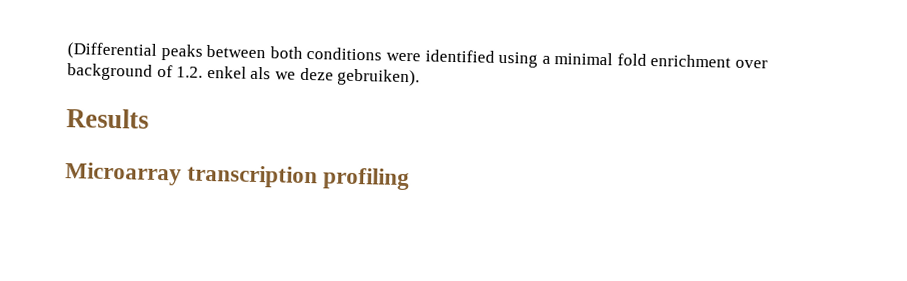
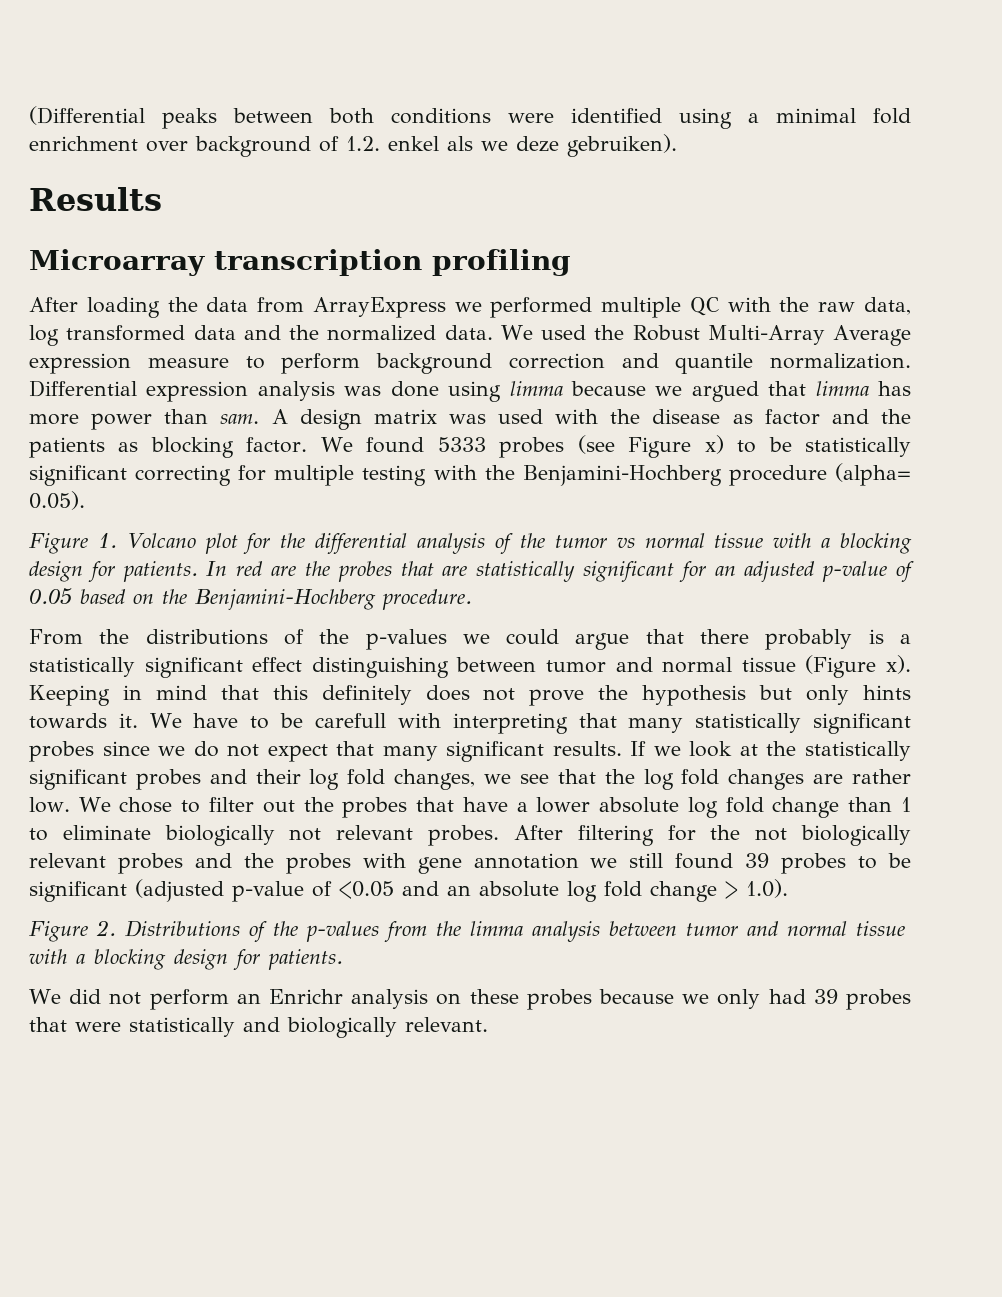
+ After loading the data from ArrayExpress we performed multiple QC with the raw data, log transformed data and the normalized data. We used the Robust Multi-Array Average expression measure to perform background correction and quantile normalization. Differential expression analysis was done using limma because we argued that limma has more power than sam. A design matrix was used with the disease as factor and the patients as blocking factor. We found 5333 probes (see Figure x) to be statistically significant correcting for multiple testing with the Benjamini-Hochberg procedure (alpha= 0.05).
+ Figure 1. Volcano plot for the differential analysis of the tumor vs normal tissue with a blocking design for patients. In red are the probes that are statistically significant for an adjusted p-value of 0.05 based on the Benjamini-Hochberg procedure.
+ From the distributions of the p-values we could argue that there probably is a statistically significant effect distinguishing between tumor and normal tissue (Figure x). Keeping in mind that this definitely does not prove the hypothesis but only hints towards it. We have to be carefull with interpreting that many statistically significant probes since we do not expect that many significant results. If we look at the statistically significant probes and their log fold changes, we see that the log fold changes are rather low. We chose to filter out the probes that have a lower absolute log fold change than 1 to eliminate biologically not relevant probes. After filtering for the not biologically relevant probes and the probes with gene annotation we still found 39 probes to be significant (adjusted p-value of <0.05 and an absolute log fold change > 1.0).
+ Figure 2. Distributions of the p-values from the limma analysis between tumor and normal tissue with a blocking design for patients.
+ We did not perform an Enrichr analysis on these probes because we only had 39 probes that were statistically and biologically relevant.

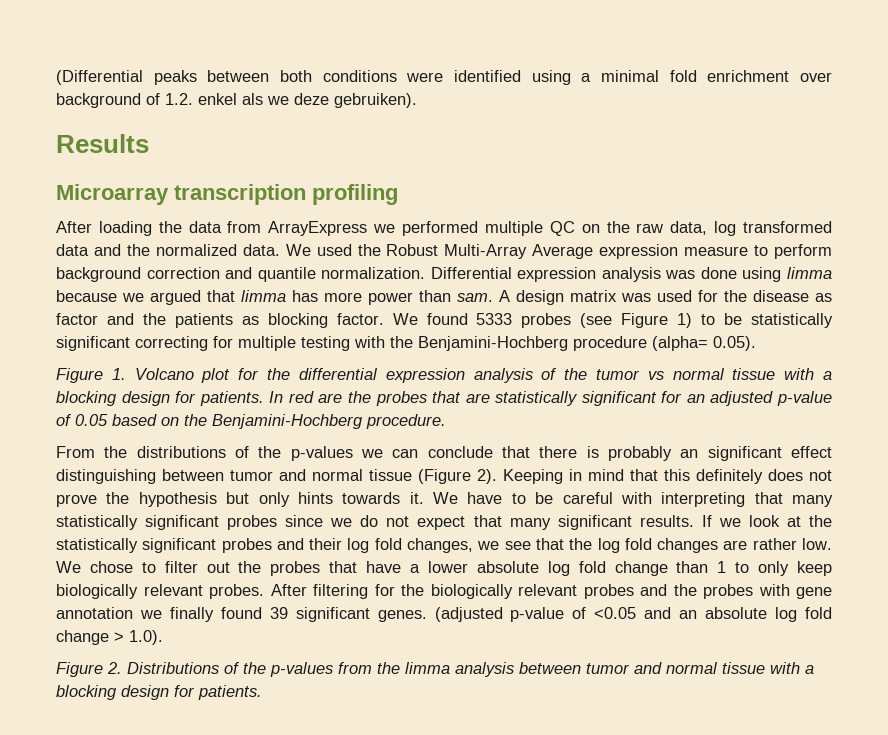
- After loading the data from ArrayExpress we performed multiple QC with the raw data, log transformed data and the normalized data.
+ After loading the data from ArrayExpress we performed multiple QC on the raw data, log transformed data and the normalized data.
- A design matrix was used with the disease as factor and the patients as blocking factor.
+ A design matrix was used for the disease as factor and the patients as blocking factor.
- We found 5333 probes (see Figure x) to be statistically significant correcting for multiple testing with the Benjamini-Hochberg procedure (alpha= 0.05).
+ We found 5333 probes (see Figure 1) to be statistically significant correcting for multiple testing with the Benjamini-Hochberg procedure (alpha= 0.05).
- Figure 1. Volcano plot for the differential analysis of the tumor vs normal tissue with a blocking design for patients.
+ Figure 1. Volcano plot for the differential expression analysis of the tumor vs normal tissue with a blocking design for patients.
- From the distributions of the p-values we could argue that there probably is a statistically significant effect distinguishing between tumor and normal tissue (Figure x).
+ From the distributions of the p-values we can conclude that there is probably an significant effect distinguishing between tumor and normal tissue (Figure 2).
- We have to be carefull with interpreting that many statistically significant probes since we do not expect that many significant results.
+ We have to be careful with interpreting that many statistically significant probes since we do not expect that many significant results.
- We chose to filter out the probes that have a lower absolute log fold change than 1 to eliminate biologically not relevant probes.
+ We chose to filter out the probes that have a lower absolute log fold change than 1 to only keep biologically relevant probes.
- After filtering for the not biologically relevant probes and the probes with gene annotation we still found 39 probes to be significant (adjusted p-value of <0.05 and an absolute log fold change > 1.0).
+ After filtering for the biologically relevant probes and the probes with gene annotation we finally found 39 significant genes. (adjusted p-value of <0.05 and an absolute log fold change > 1.0).
- We did not perform an Enrichr analysis on these probes because we only had 39 probes that were statistically and biologically relevant.

